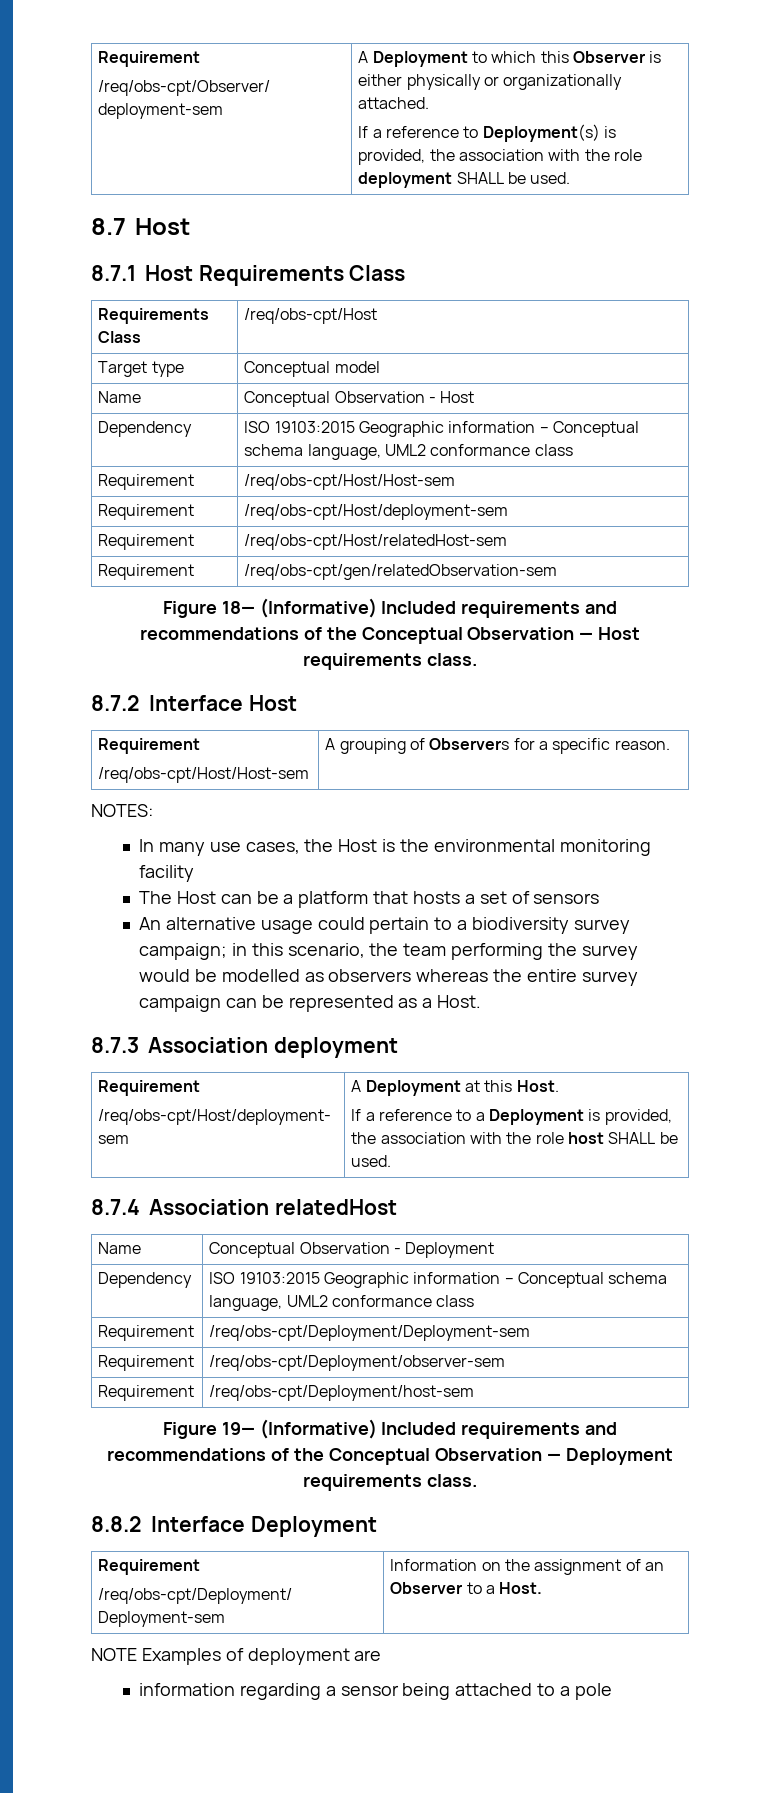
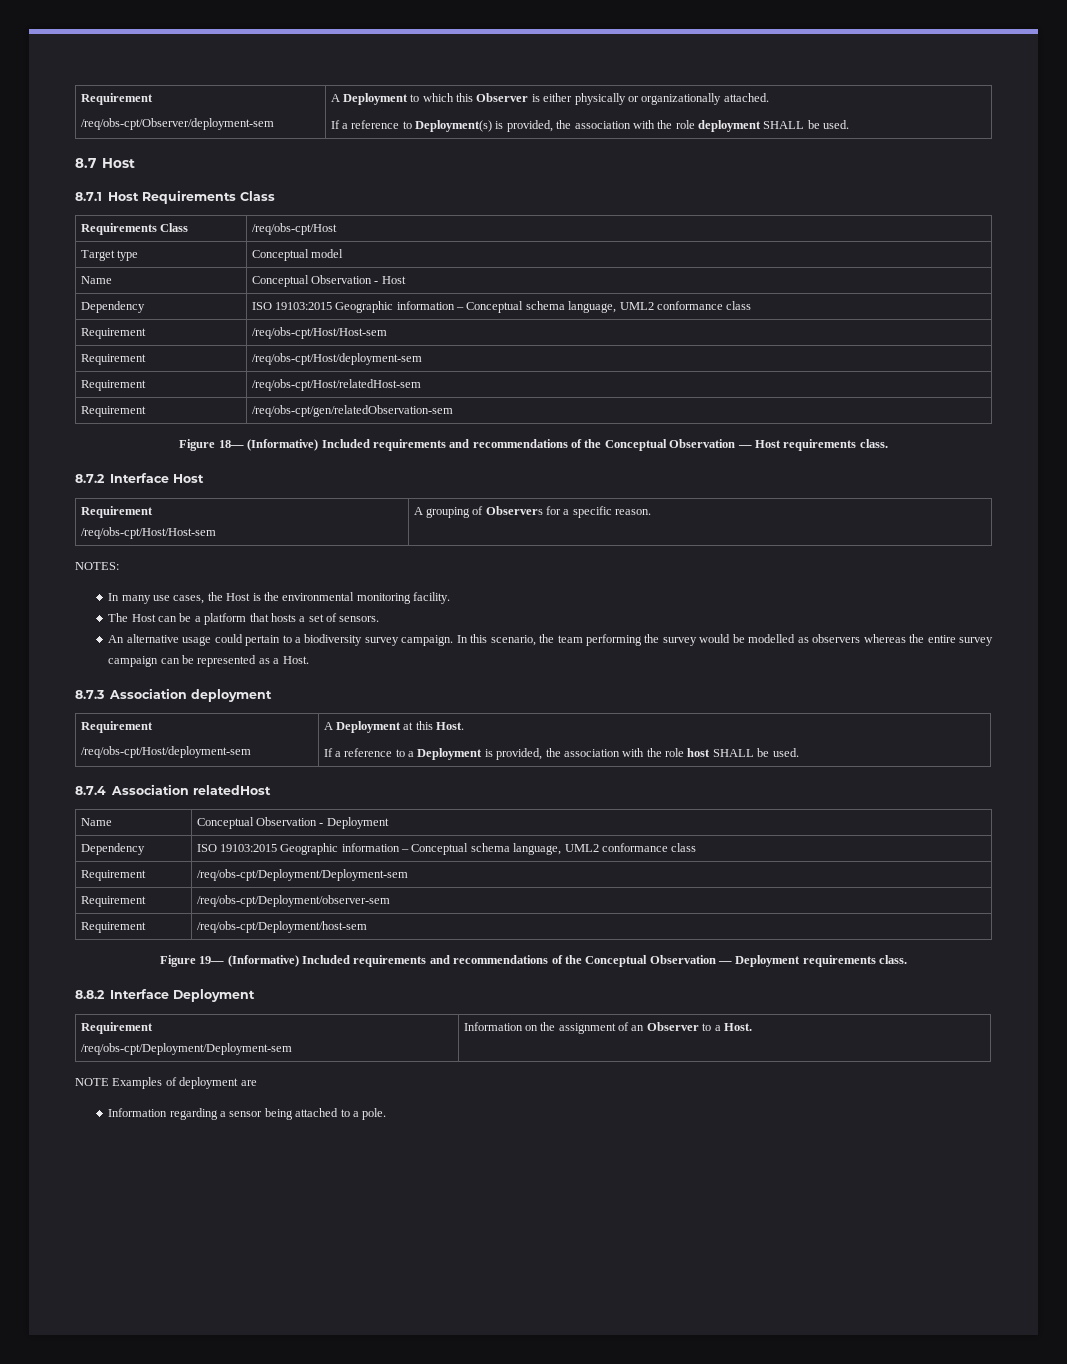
- In many use cases, the Host is the environmental monitoring facility
+ In many use cases, the Host is the environmental monitoring facility.
- The Host can be a platform that hosts a set of sensors
+ The Host can be a platform that hosts a set of sensors.
- An alternative usage could pertain to a biodiversity survey campaign; in this scenario, the team performing the survey would be modelled as observers whereas the entire survey campaign can be represented as a Host.
+ An alternative usage could pertain to a biodiversity survey campaign. In this scenario, the team performing the survey would be modelled as observers whereas the entire survey campaign can be represented as a Host.
- information regarding a sensor being attached to a pole
+ Information regarding a sensor being attached to a pole.

